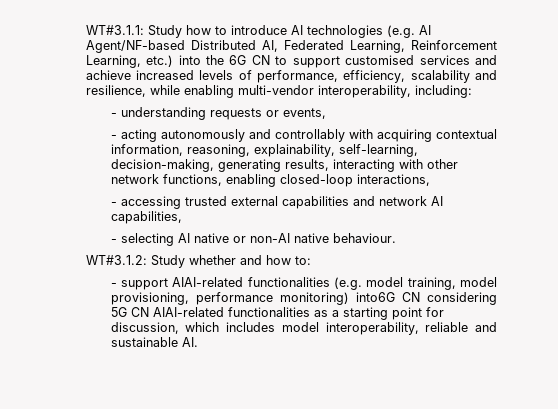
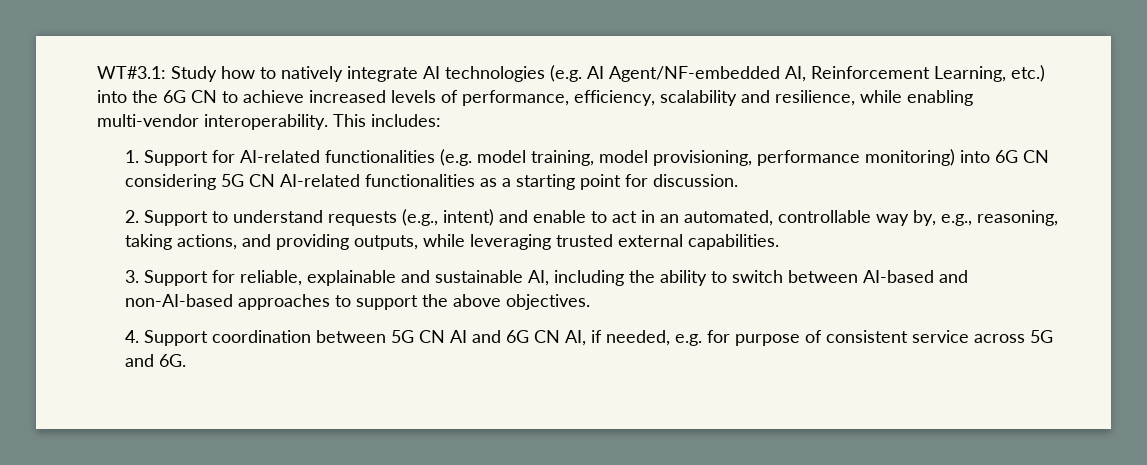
- WT#3.1.1: Study how to introduce AI technologies (e.g. AI Agent/NF-based Distributed AI, Federated Learning, Reinforcement Learning, etc.) into the 6G CN to support customised services and achieve increased levels of performance, efficiency, scalability and resilience, while enabling multi-vendor interoperability, including:
- - understanding requests or events,
- - acting autonomously and controllably with acquiring contextual information, reasoning, explainability, self-learning, decision-making, generating results, interacting with other network functions, enabling closed-loop interactions,
- - accessing trusted external capabilities and network AI capabilities,
- - selecting AI native or non-AI native behaviour.
- WT#3.1.2: Study whether and how to:
- - support AIAI-related functionalities (e.g. model training, model provisioning, performance monitoring) into6G CN considering 5G CN AIAI-related functionalities as a starting point for discussion, which includes model interoperability, reliable and sustainable AI.
+ WT#3.1: Study how to natively integrate AI technologies (e.g. AI Agent/NF-embedded AI, Reinforcement Learning, etc.) into the 6G CN to achieve increased levels of performance, efficiency, scalability and resilience, while enabling multi-vendor interoperability. This includes:
+ 1. Support for AI-related functionalities (e.g. model training, model provisioning, performance monitoring) into 6G CN considering 5G CN AI-related functionalities as a starting point for discussion.
+ 2. Support to understand requests (e.g., intent) and enable to act in an automated, controllable way by, e.g., reasoning, taking actions, and providing outputs, while leveraging trusted external capabilities.
+ 3. Support for reliable, explainable and sustainable AI, including the ability to switch between AI-based and non-AI-based approaches to support the above objectives.
+ 4. Support coordination between 5G CN AI and 6G CN AI, if needed, e.g. for purpose of consistent service across 5G and 6G.

